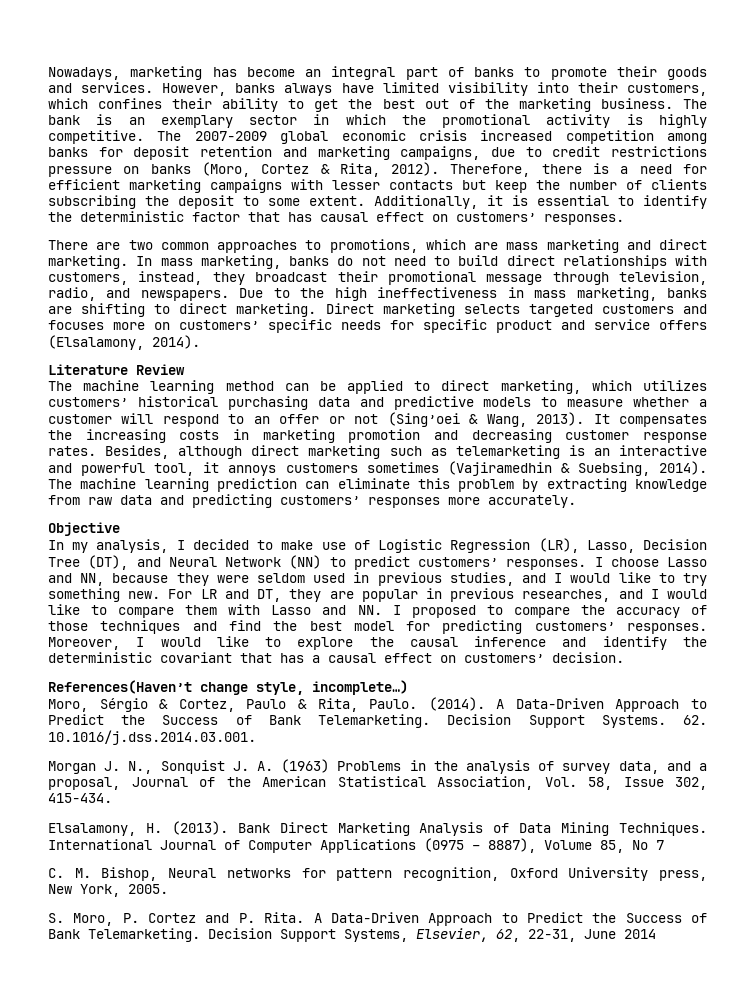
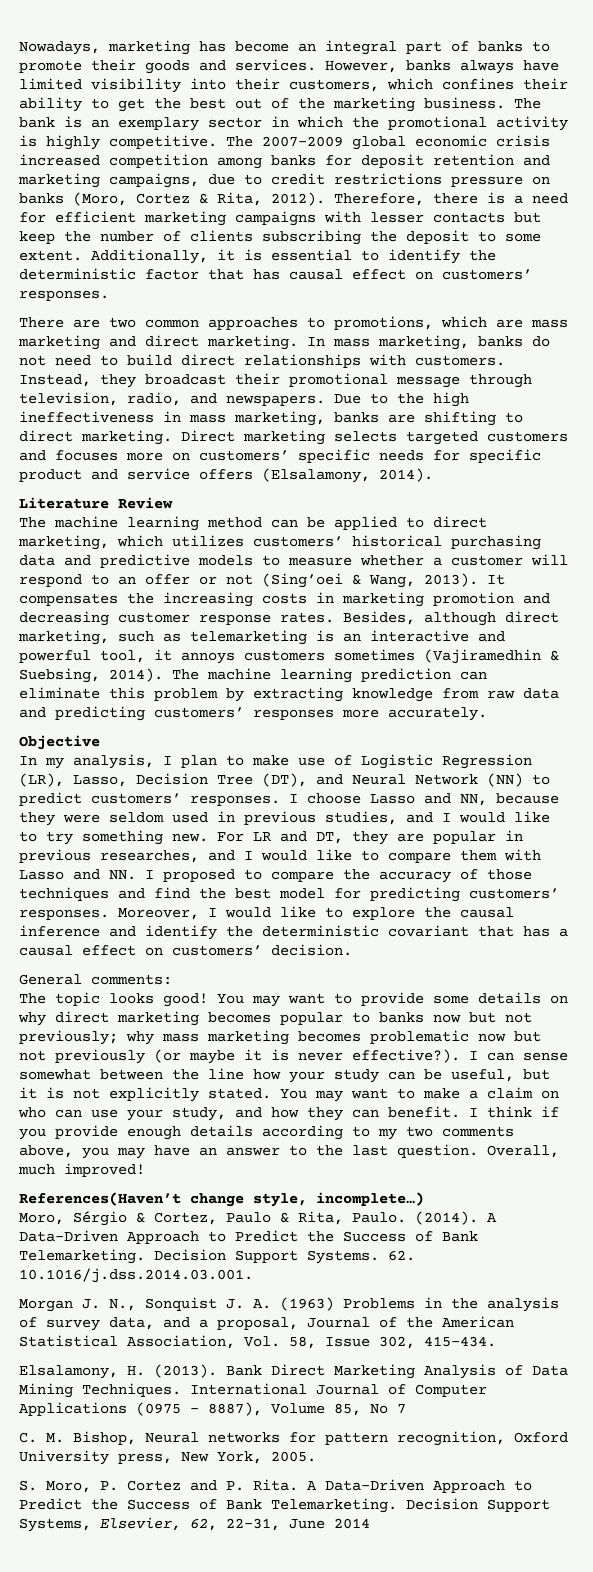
- In mass marketing, banks do not need to build direct relationships with customers, instead, they broadcast their promotional message through television, radio, and newspapers.
+ In mass marketing, banks do not need to build direct relationships with customers. Instead, they broadcast their promotional message through television, radio, and newspapers.
- Besides, although direct marketing such as telemarketing is an interactive and powerful tool, it annoys customers sometimes (Vajiramedhin & Suebsing, 2014).
+ Besides, although direct marketing, such as telemarketing is an interactive and powerful tool, it annoys customers sometimes (Vajiramedhin & Suebsing, 2014).
- In my analysis, I decided to make use of Logistic Regression (LR), Lasso, Decision Tree (DT), and Neural Network (NN) to predict customers’ responses.
+ In my analysis, I plan to make use of Logistic Regression (LR), Lasso, Decision Tree (DT), and Neural Network (NN) to predict customers’ responses.
+ General comments:
+ The topic looks good! You may want to provide some details on why direct marketing becomes popular to banks now but not previously; why mass marketing becomes problematic now but not previously (or maybe it is never effective?). I can sense somewhat between the line how your study can be useful, but it is not explicitly stated. You may want to make a claim on who can use your study, and how they can benefit. I think if you provide enough details according to my two comments above, you may have an answer to the last question. Overall, much improved!

